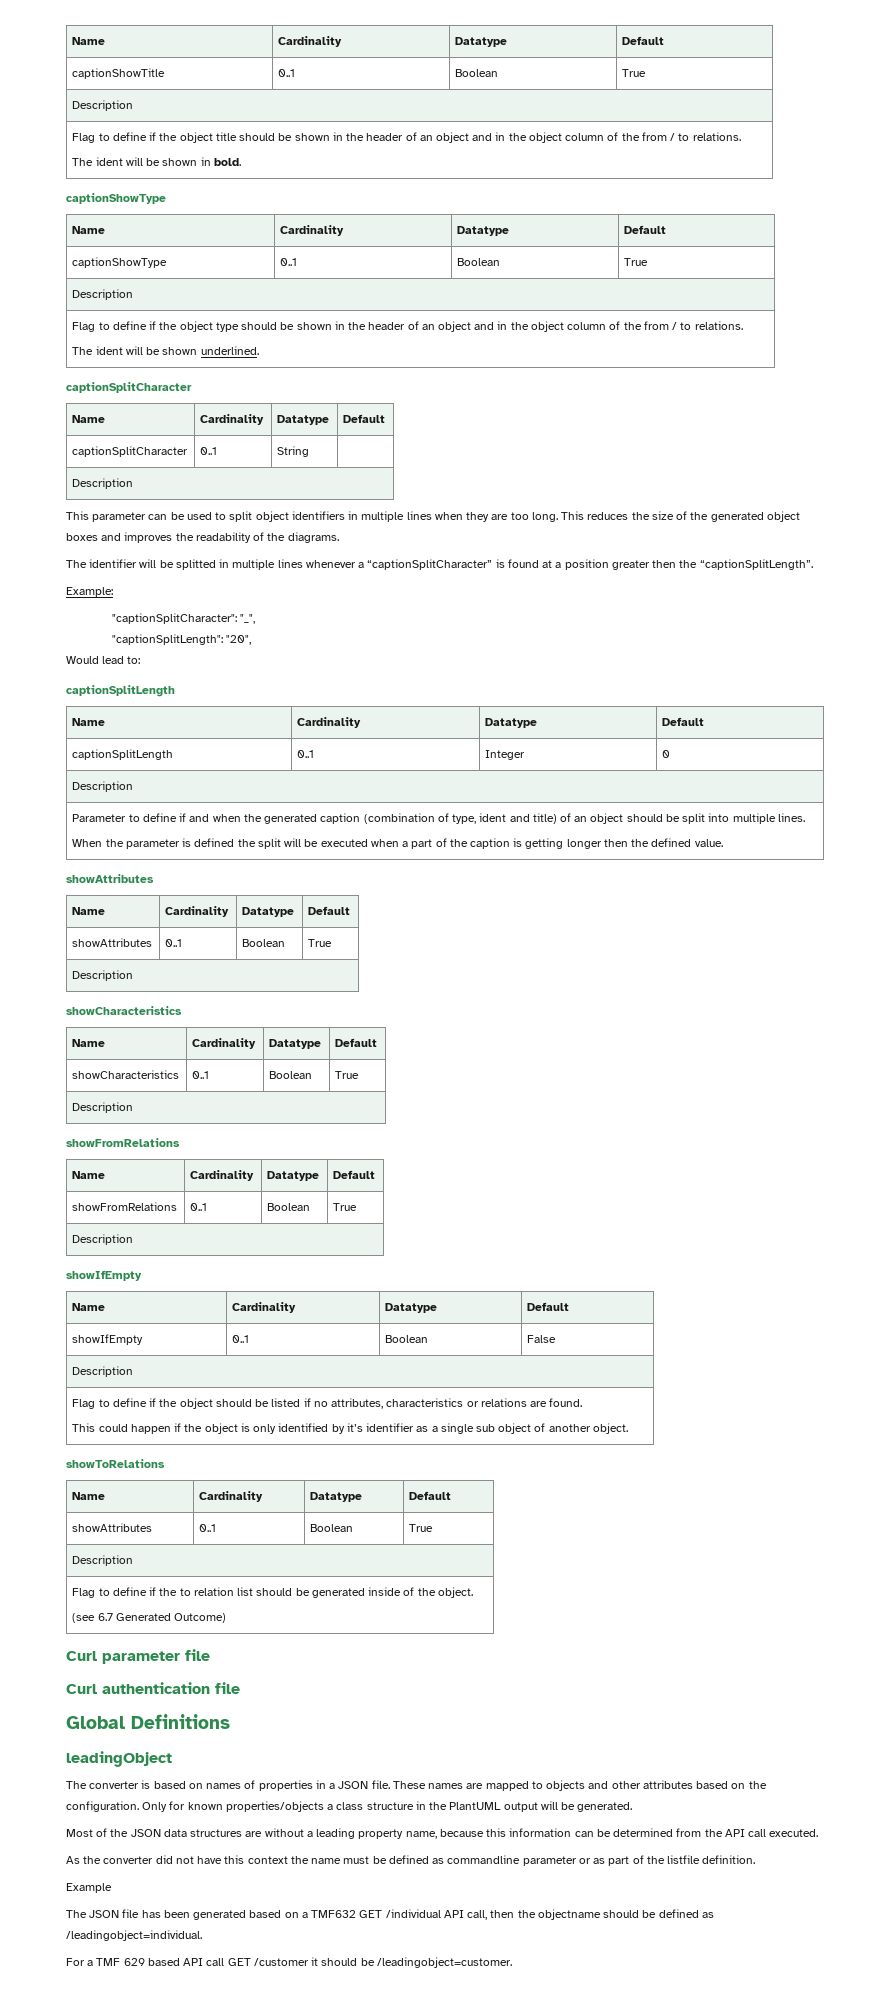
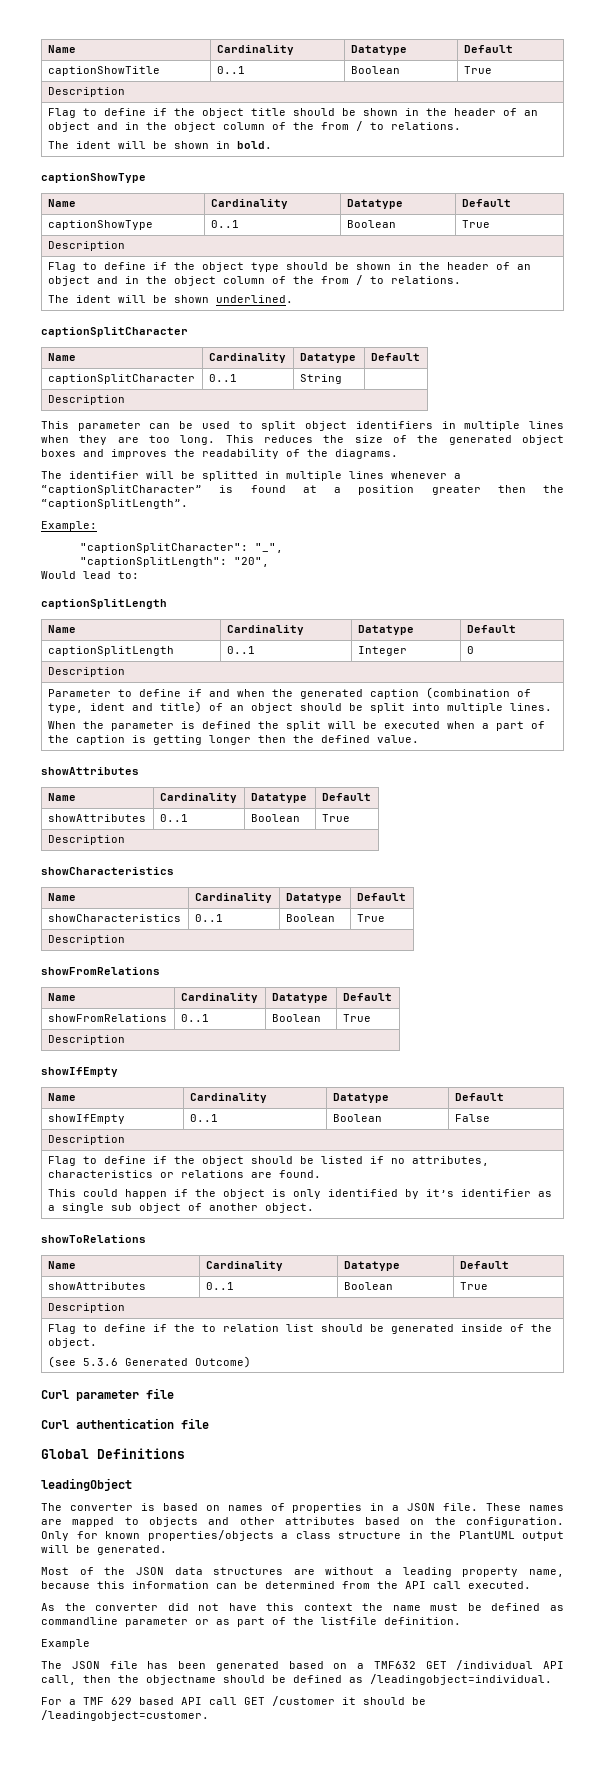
  Flag to define if the to relation list should be generated inside of the object.
- (see 6.7 Generated Outcome)
+ (see 5.3.6 Generated Outcome)

